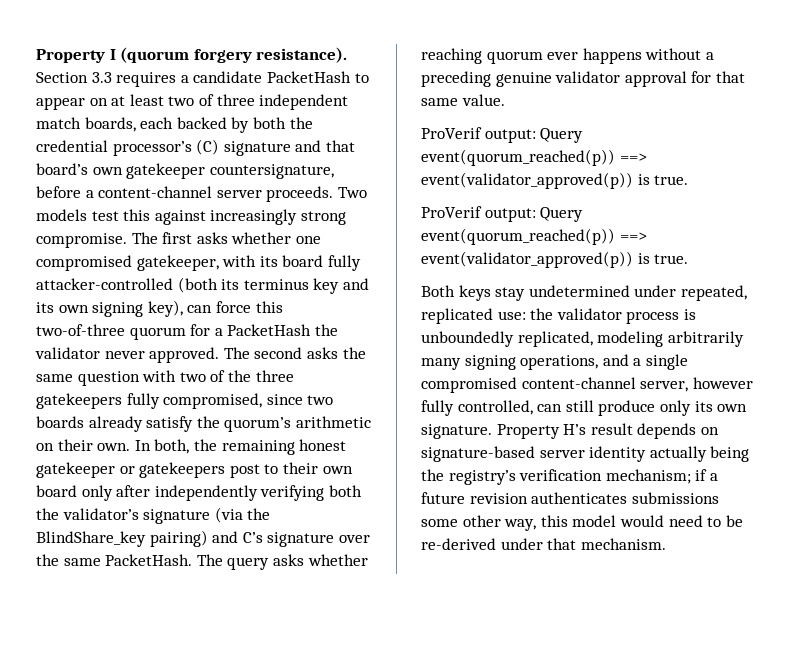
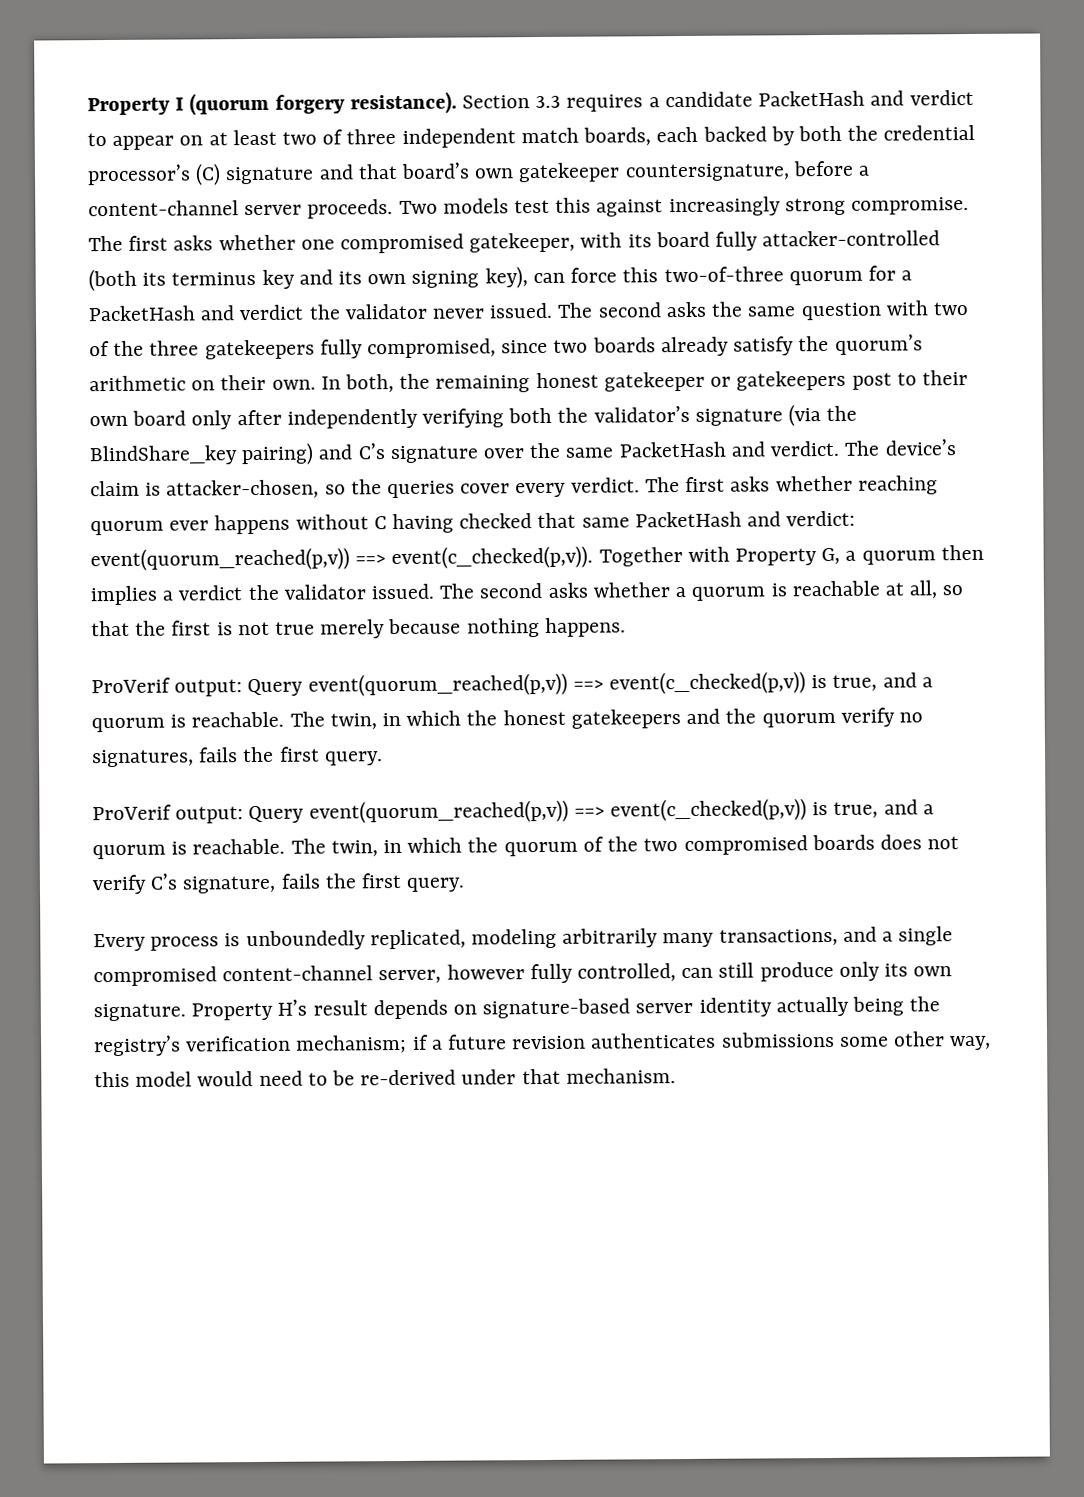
- Section 3.3 requires a candidate PacketHash to appear on at least two of three independent match boards, each backed by both the credential processor’s (C) signature and that board’s own gatekeeper countersignature, before a content-channel server proceeds.
+ Section 3.3 requires a candidate PacketHash and verdict to appear on at least two of three independent match boards, each backed by both the credential processor’s (C) signature and that board’s own gatekeeper countersignature, before a content-channel server proceeds.
- The first asks whether one compromised gatekeeper, with its board fully attacker-controlled (both its terminus key and its own signing key), can force this two-of-three quorum for a PacketHash the validator never approved.
+ The first asks whether one compromised gatekeeper, with its board fully attacker-controlled (both its terminus key and its own signing key), can force this two-of-three quorum for a PacketHash and verdict the validator never issued.
- In both, the remaining honest gatekeeper or gatekeepers post to their own board only after independently verifying both the validator’s signature (via the BlindShare_key pairing) and C’s signature over the same PacketHash. The query asks whether reaching quorum ever happens without a preceding genuine validator approval for that same value.
- ProVerif output: Query event(quorum_reached(p)) ==> event(validator_approved(p)) is true.
- ProVerif output: Query event(quorum_reached(p)) ==> event(validator_approved(p)) is true.
- Both keys stay undetermined under repeated, replicated use: the validator process is unboundedly replicated, modeling arbitrarily many signing operations, and a single compromised content-channel server, however fully controlled, can still produce only its own signature.
+ In both, the remaining honest gatekeeper or gatekeepers post to their own board only after independently verifying both the validator’s signature (via the BlindShare_key pairing) and C’s signature over the same PacketHash and verdict. The device’s claim is attacker-chosen, so the queries cover every verdict. The first asks whether reaching quorum ever happens without C having checked that same PacketHash and verdict: event(quorum_reached(p,v)) ==> event(c_checked(p,v)). Together with Property G, a quorum then implies a verdict the validator issued. The second asks whether a quorum is reachable at all, so that the first is not true merely because nothing happens.
+ ProVerif output: Query event(quorum_reached(p,v)) ==> event(c_checked(p,v)) is true, and a quorum is reachable. The twin, in which the honest gatekeepers and the quorum verify no signatures, fails the first query.
+ ProVerif output: Query event(quorum_reached(p,v)) ==> event(c_checked(p,v)) is true, and a quorum is reachable. The twin, in which the quorum of the two compromised boards does not verify C’s signature, fails the first query.
+ Every process is unboundedly replicated, modeling arbitrarily many transactions, and a single compromised content-channel server, however fully controlled, can still produce only its own signature.

